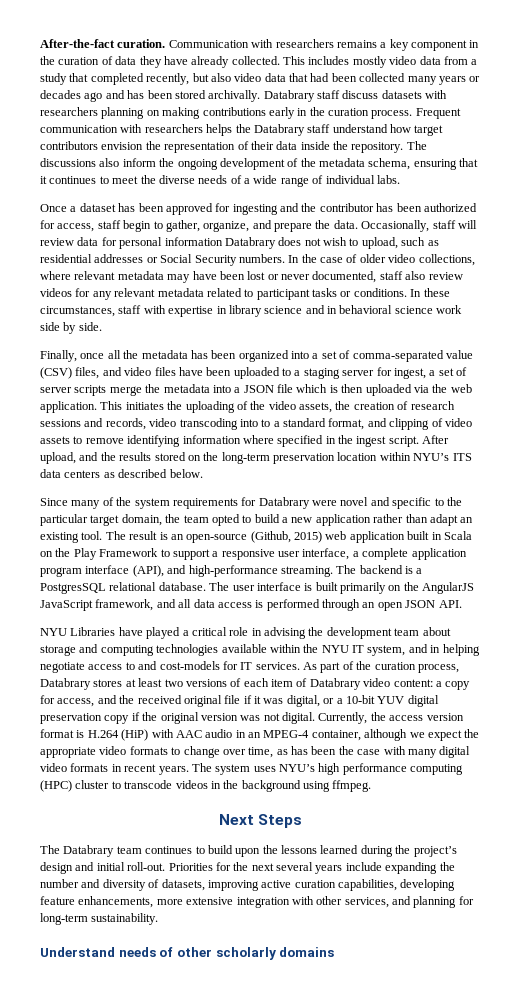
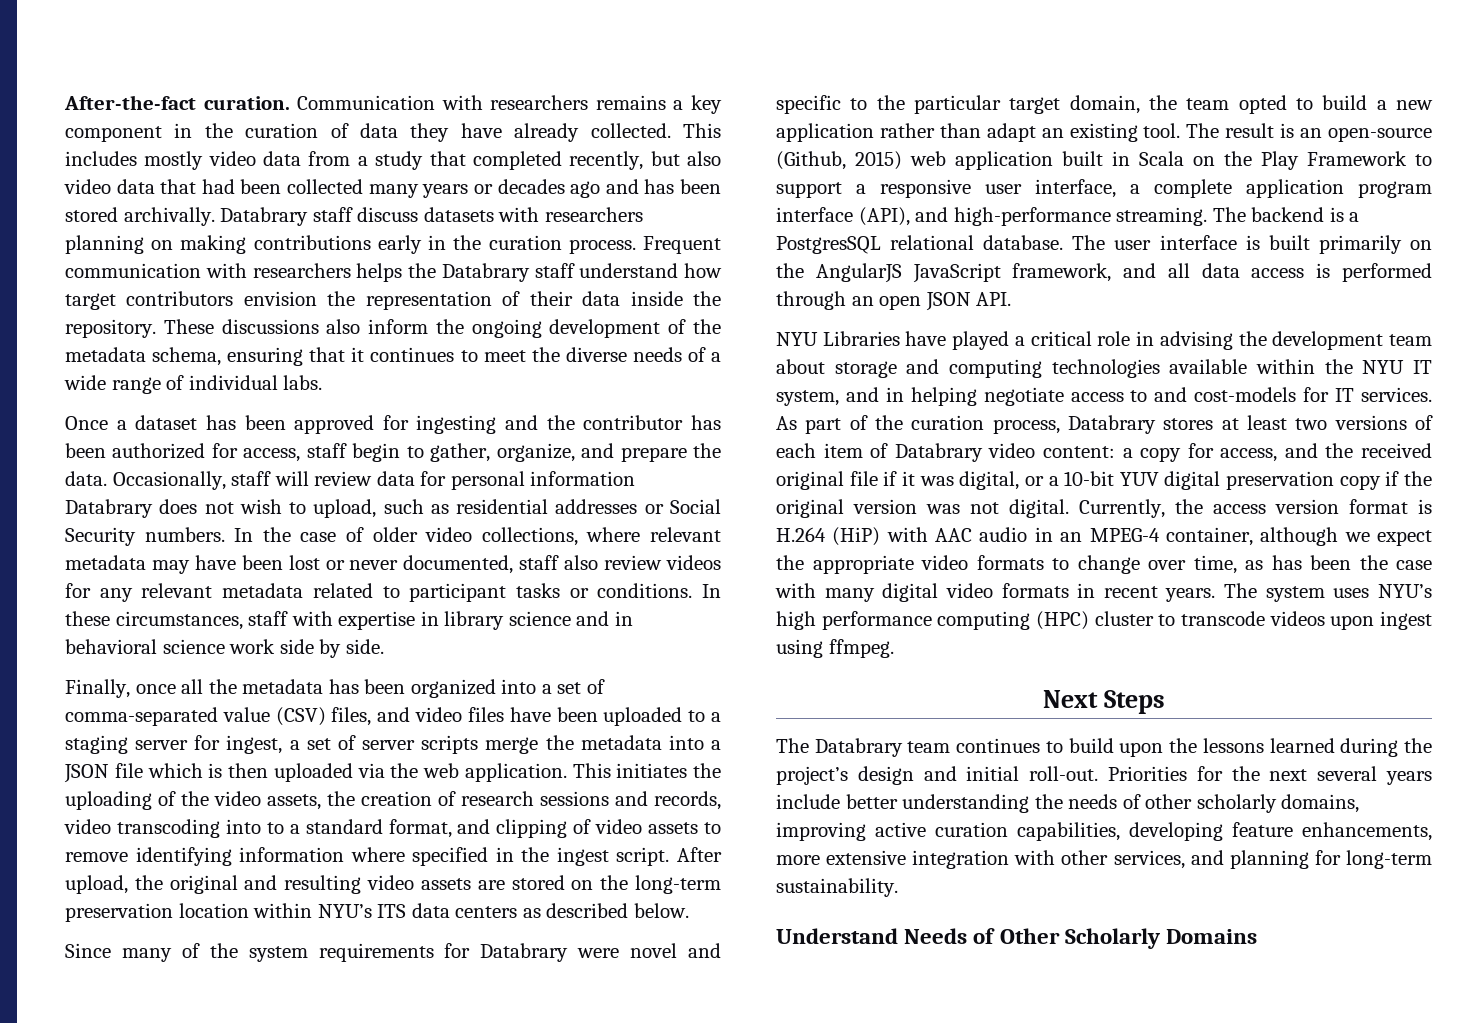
- The discussions also inform the ongoing development of the metadata schema, ensuring that it continues to meet the diverse needs of a wide range of individual labs.
+ These discussions also inform the ongoing development of the metadata schema, ensuring that it continues to meet the diverse needs of a wide range of individual labs.
- After upload, and the results stored on the long-term preservation location within NYU’s ITS data centers as described below.
+ After upload, the original and resulting video assets are stored on the long-term preservation location within NYU’s ITS data centers as described below.
- The system uses NYU’s high performance computing (HPC) cluster to transcode videos in the background using ffmpeg.
+ The system uses NYU’s high performance computing (HPC) cluster to transcode videos upon ingest using ffmpeg.
- Priorities for the next several years include expanding the number and diversity of datasets, improving active curation capabilities, developing feature enhancements, more extensive integration with other services, and planning for long-term sustainability.
+ Priorities for the next several years include better understanding the needs of other scholarly domains, improving active curation capabilities, developing feature enhancements, more extensive integration with other services, and planning for long-term sustainability.
- Understand needs of other scholarly domains
+ Understand Needs of Other Scholarly Domains

